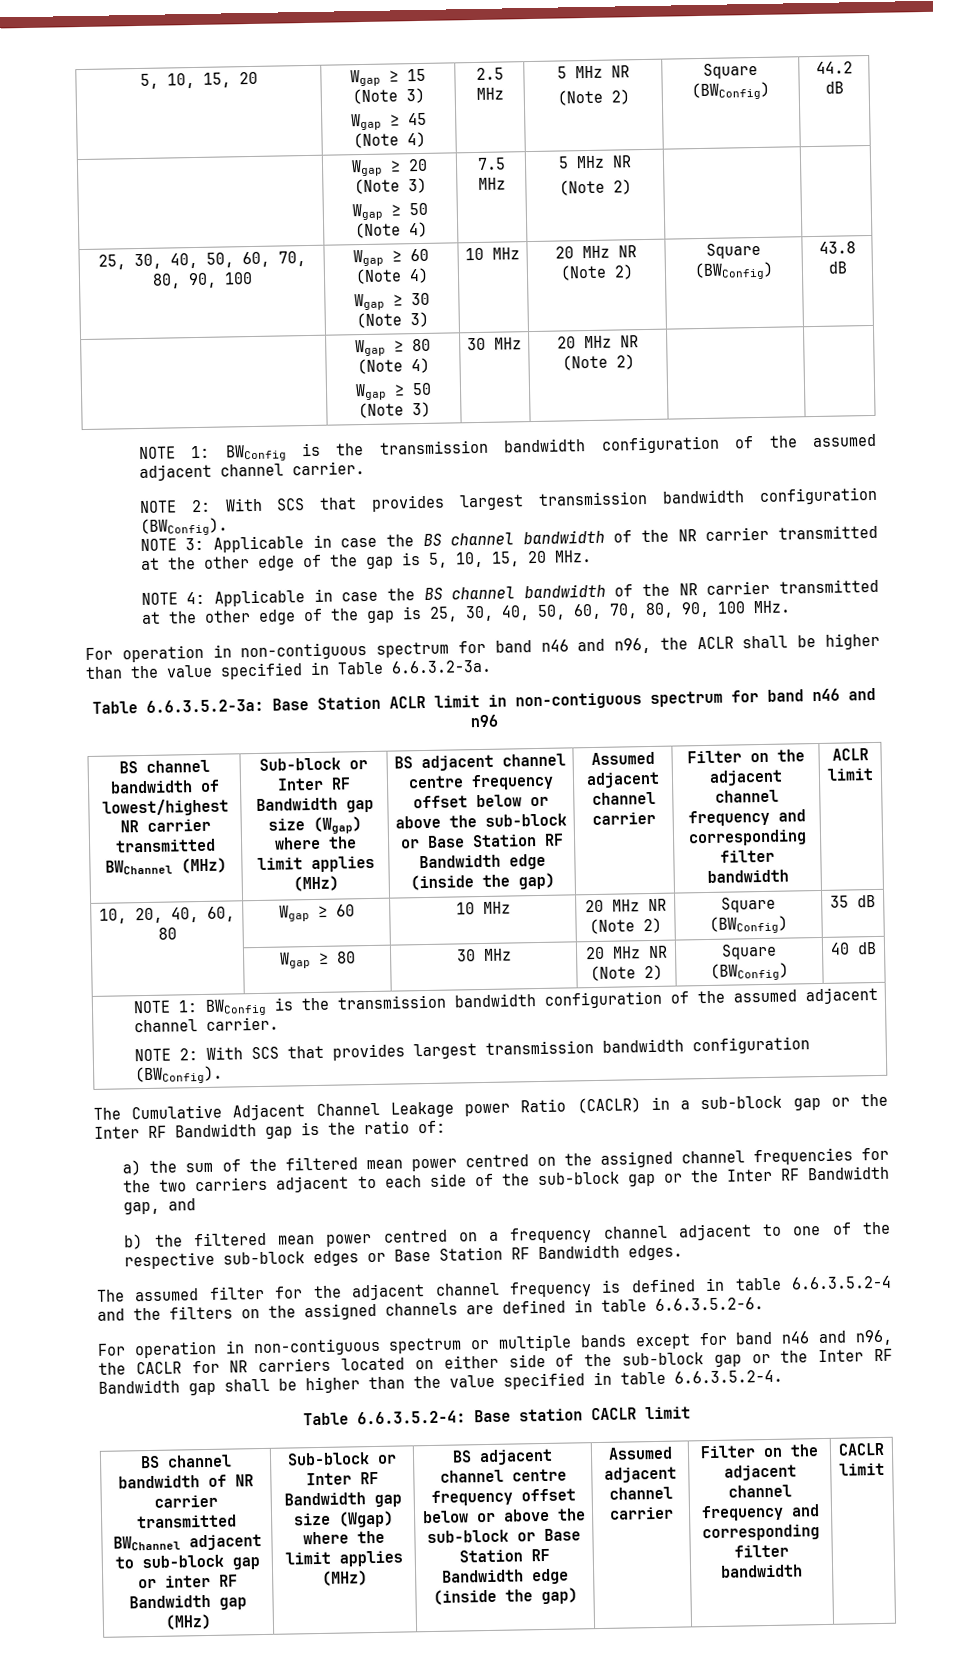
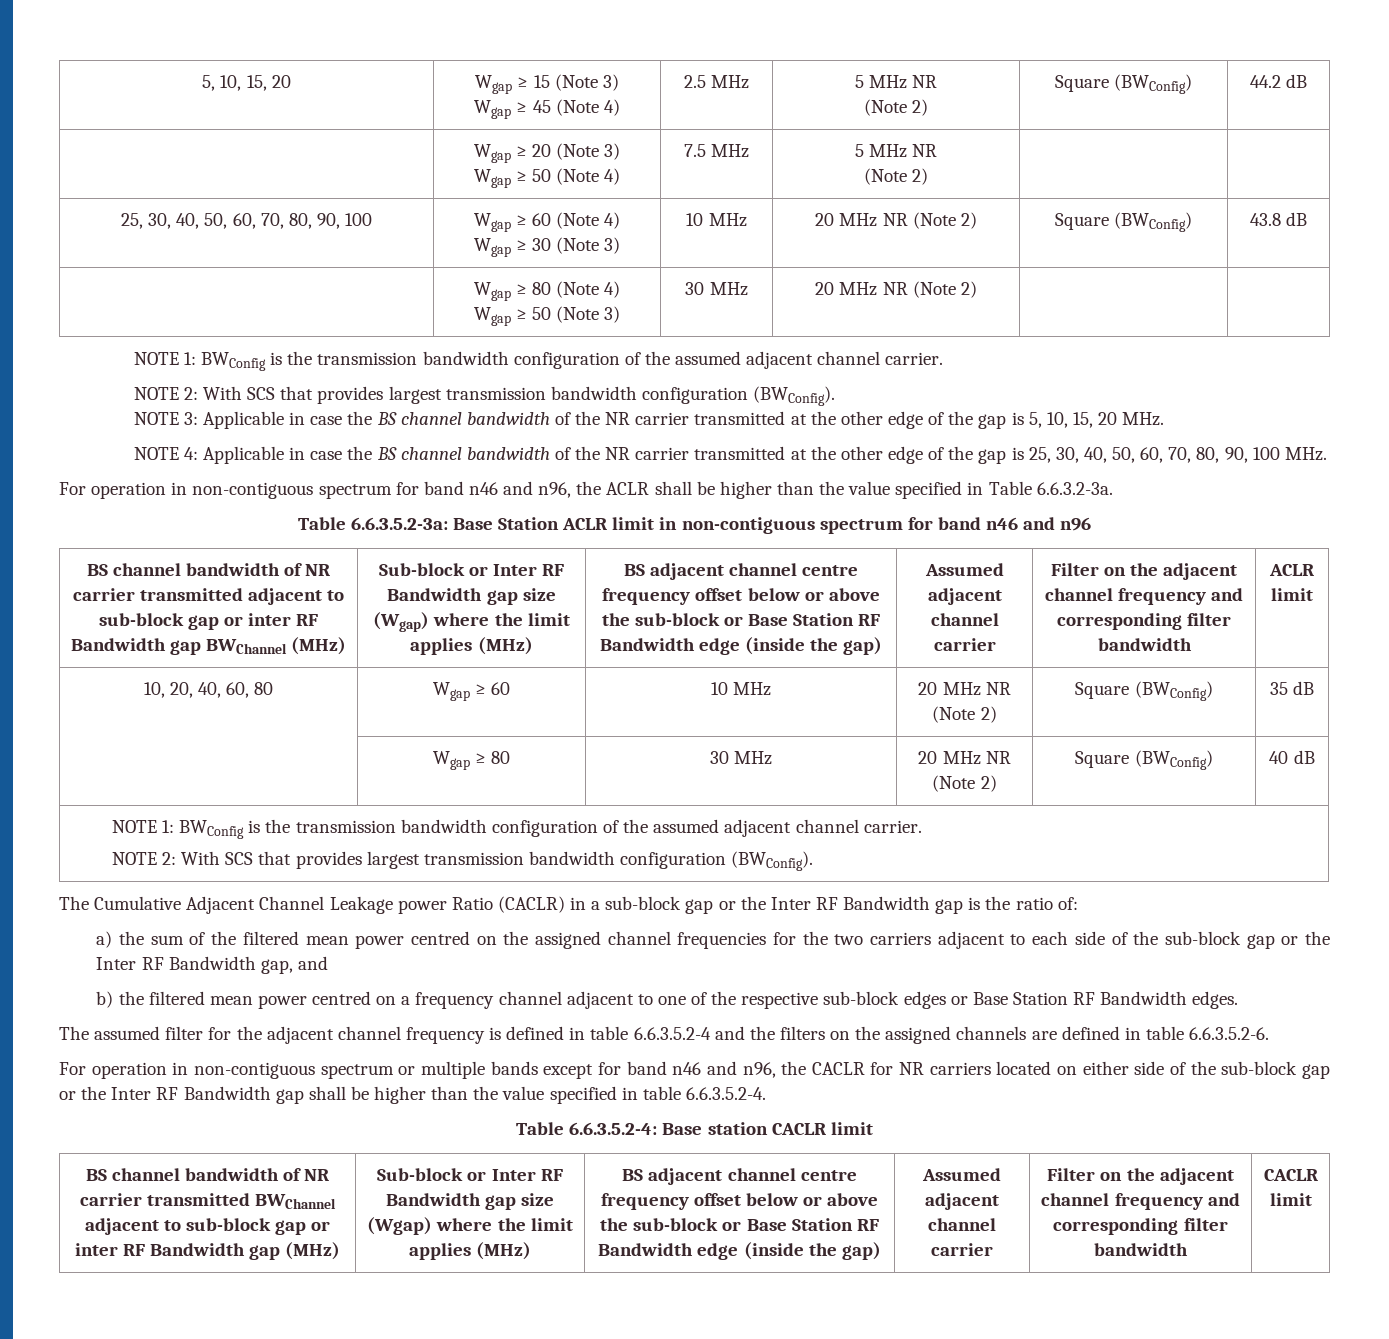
- BS channel bandwidth of lowest/highest NR carrier transmitted BWChannel (MHz)
+ BS channel bandwidth of NR carrier transmitted adjacent to sub-block gap or inter RF Bandwidth gap BWChannel (MHz)

